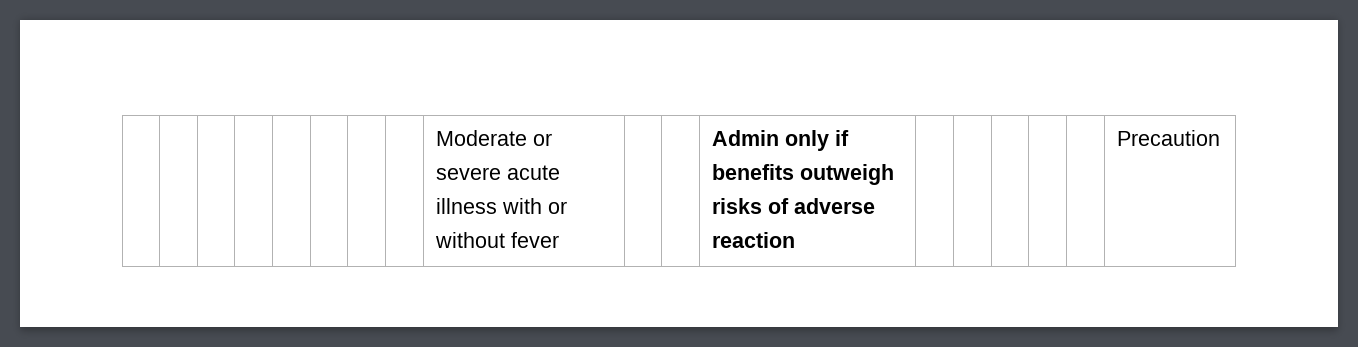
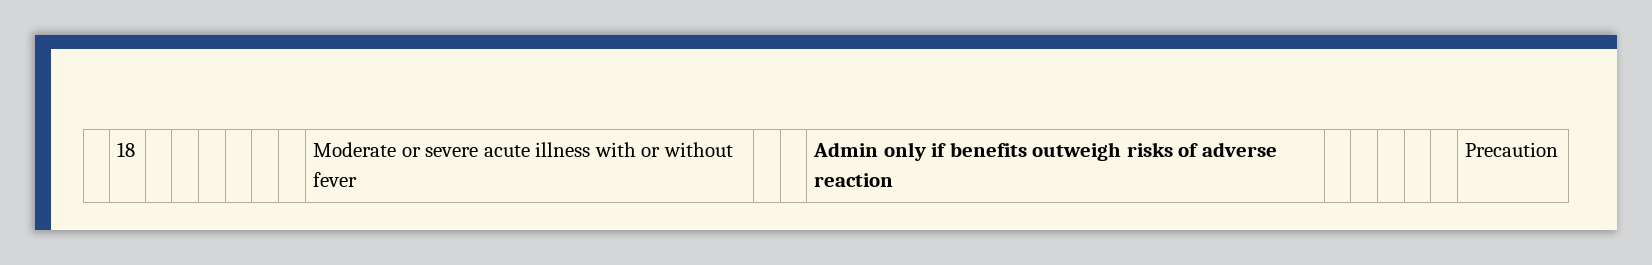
- | | | | | | | | Moderate or severe acute illness with or without fever | | | Admin only if benefits outweigh risks of adverse reaction | | | | | | Precaution
+ | 18 | | | | | | | Moderate or severe acute illness with or without fever | | | Admin only if benefits outweigh risks of adverse reaction | | | | | | Precaution

